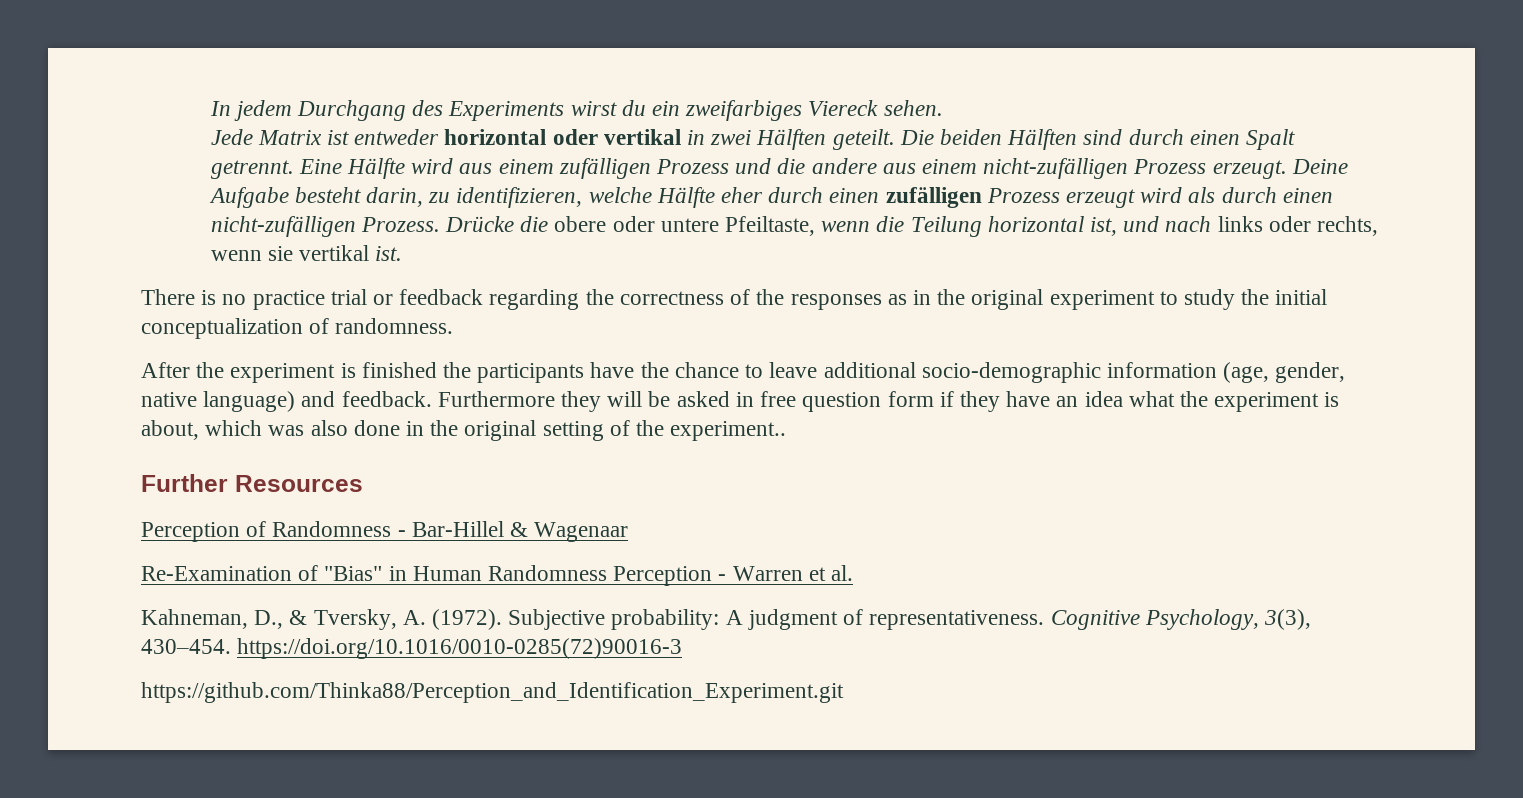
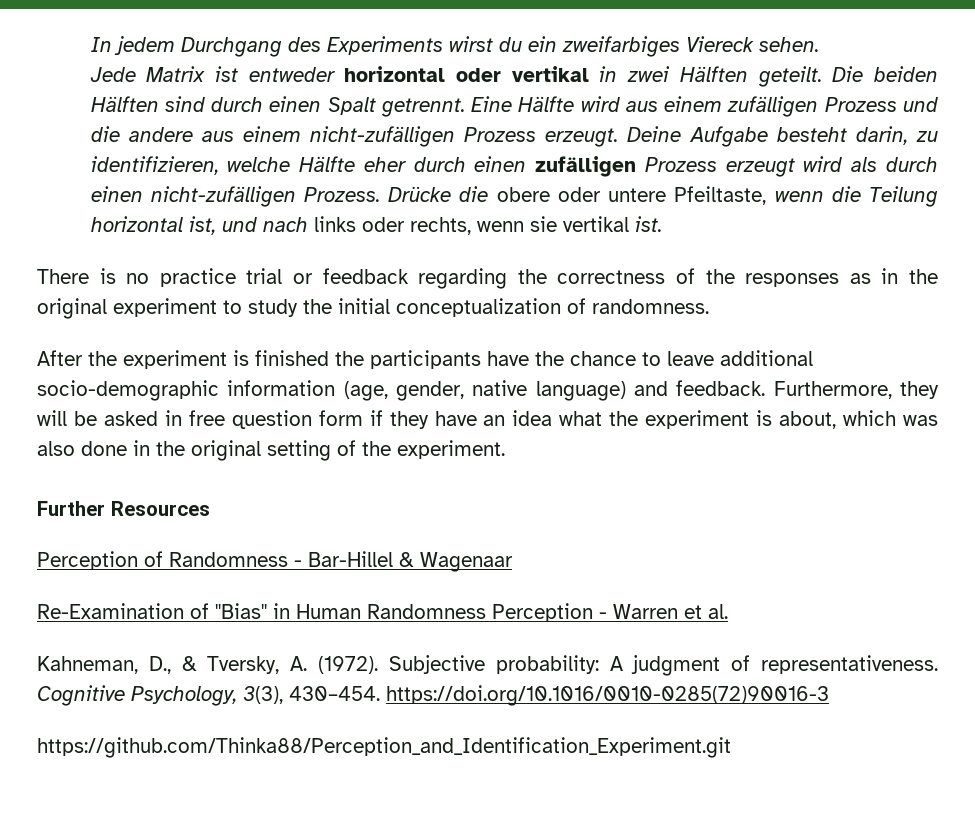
- Furthermore they will be asked in free question form if they have an idea what the experiment is about, which was also done in the original setting of the experiment..
+ Furthermore, they will be asked in free question form if they have an idea what the experiment is about, which was also done in the original setting of the experiment.

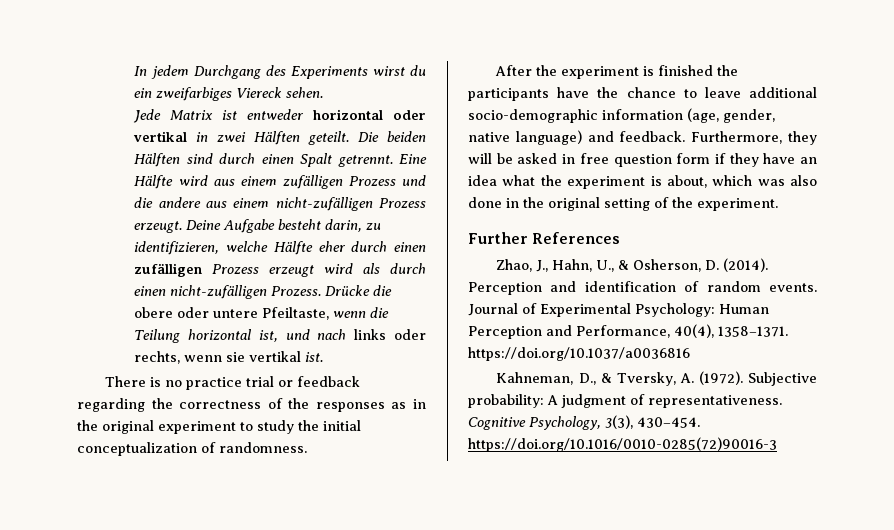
- Further Resources
- Perception of Randomness - Bar-Hillel & Wagenaar
- Re-Examination of "Bias" in Human Randomness Perception - Warren et al.
+ Further References
+ Zhao, J., Hahn, U., & Osherson, D. (2014). Perception and identification of random events. Journal of Experimental Psychology: Human Perception and Performance, 40(4), 1358–1371. https://doi.org/10.1037/a0036816
- https://github.com/Thinka88/Perception_and_Identification_Experiment.git

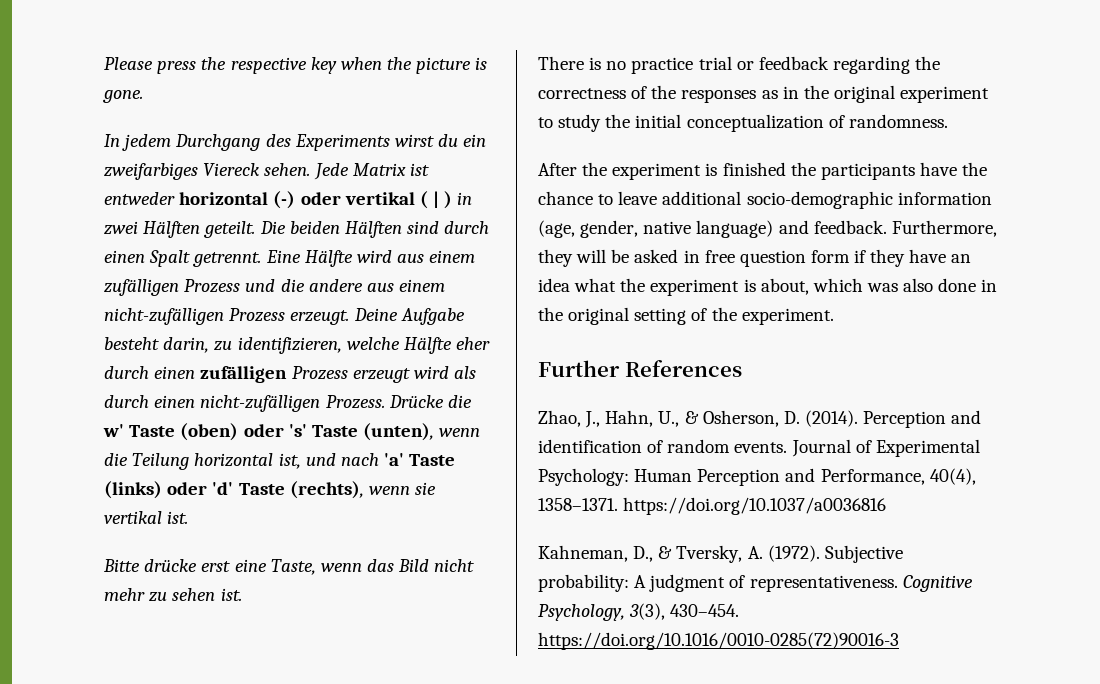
+ Please press the respective key when the picture is gone.
- In jedem Durchgang des Experiments wirst du ein zweifarbiges Viereck sehen.
- Jede Matrix ist entweder horizontal oder vertikal in zwei Hälften geteilt.
+ In jedem Durchgang des Experiments wirst du ein zweifarbiges Viereck sehen. Jede Matrix ist entweder horizontal (-) oder vertikal ( | ) in zwei Hälften geteilt.
- Drücke die obere oder untere Pfeiltaste, wenn die Teilung horizontal ist, und nach links oder rechts, wenn sie vertikal ist.
+ Drücke die w' Taste (oben) oder 's' Taste (unten), wenn die Teilung horizontal ist, und nach 'a' Taste (links) oder 'd' Taste (rechts), wenn sie vertikal ist.
+ Bitte drücke erst eine Taste, wenn das Bild nicht mehr zu sehen ist.

